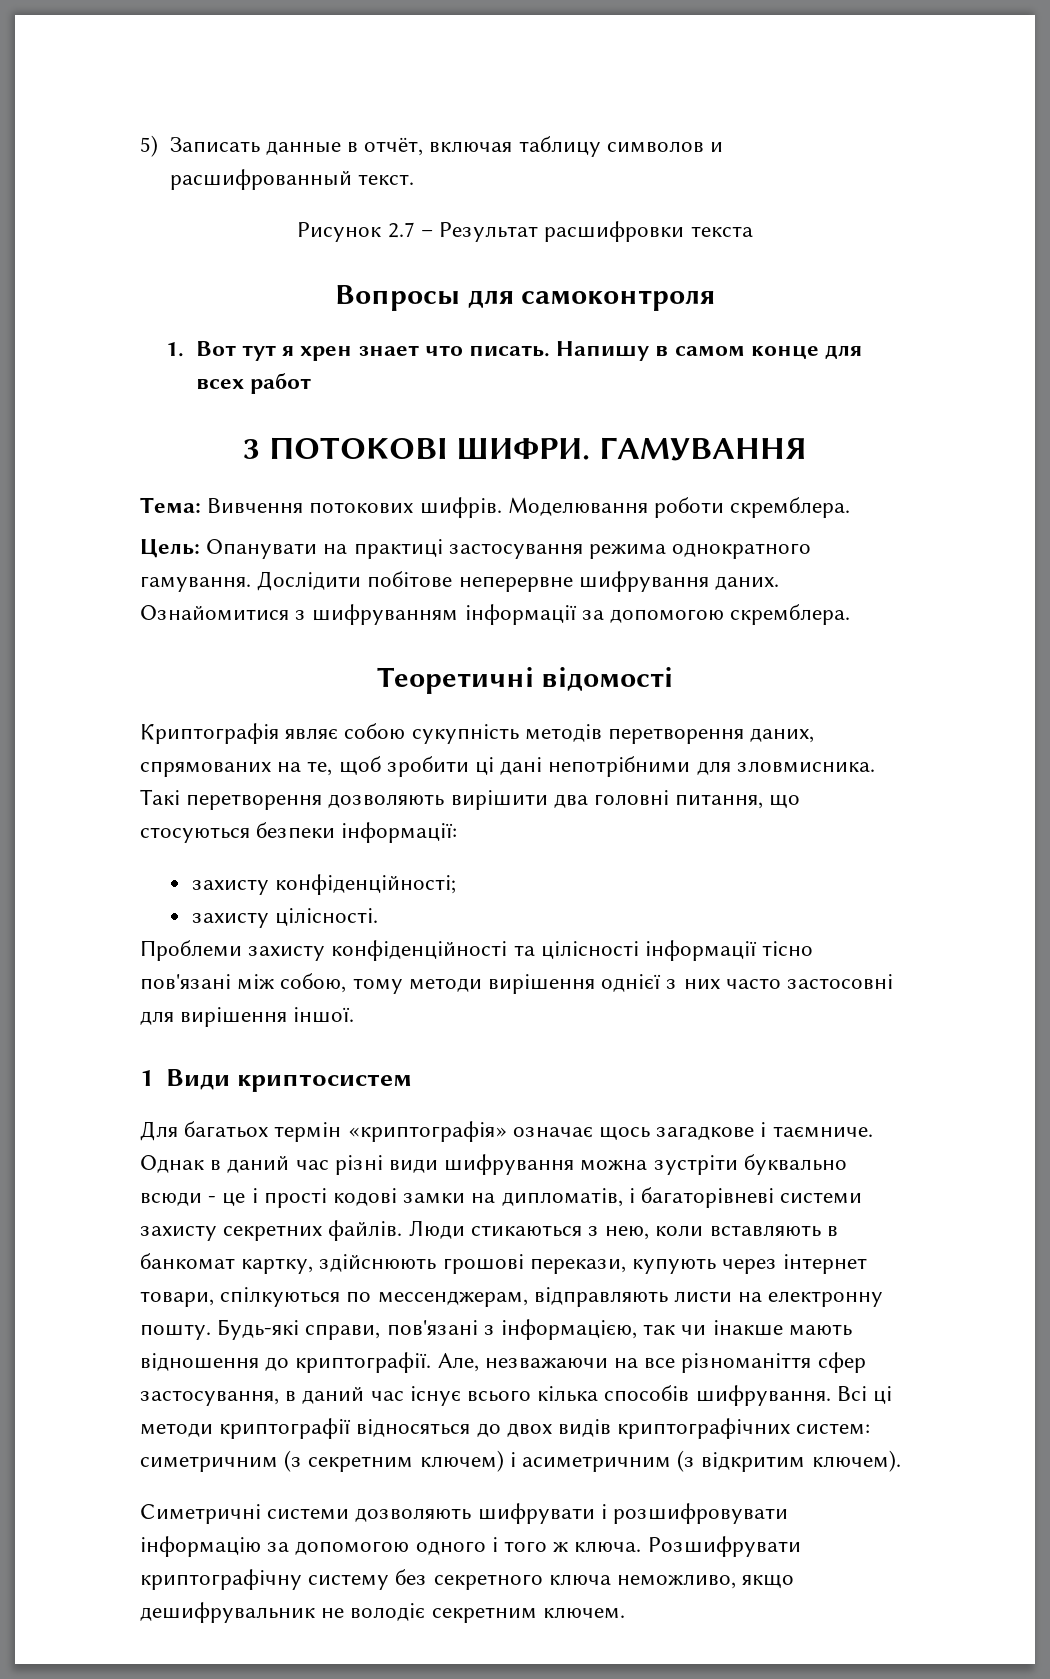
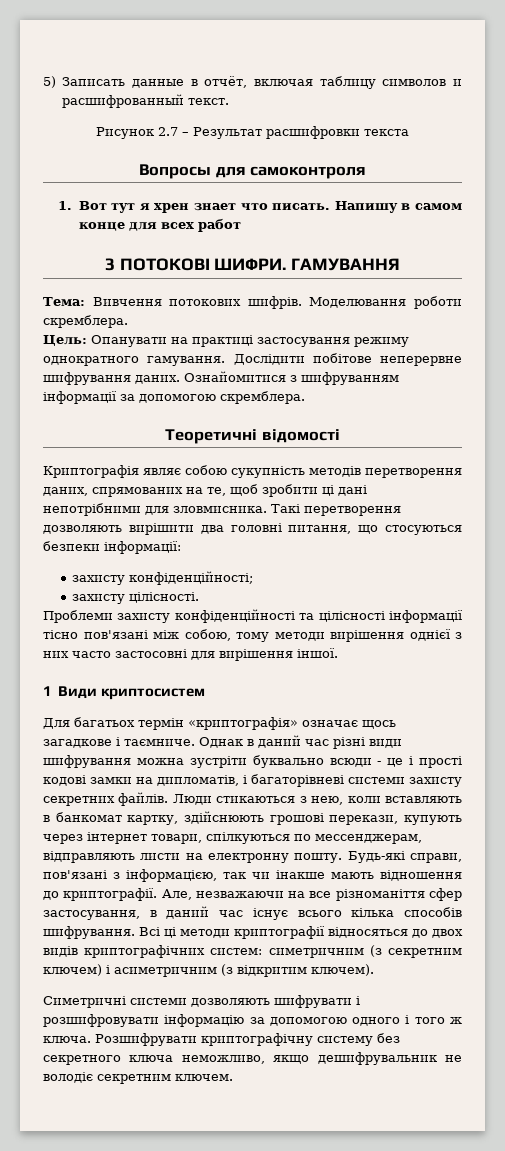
- Цель: Опанувати на практиці застосування режима однократного гамування.
+ Цель: Опанувати на практиці застосування режиму однократного гамування.

